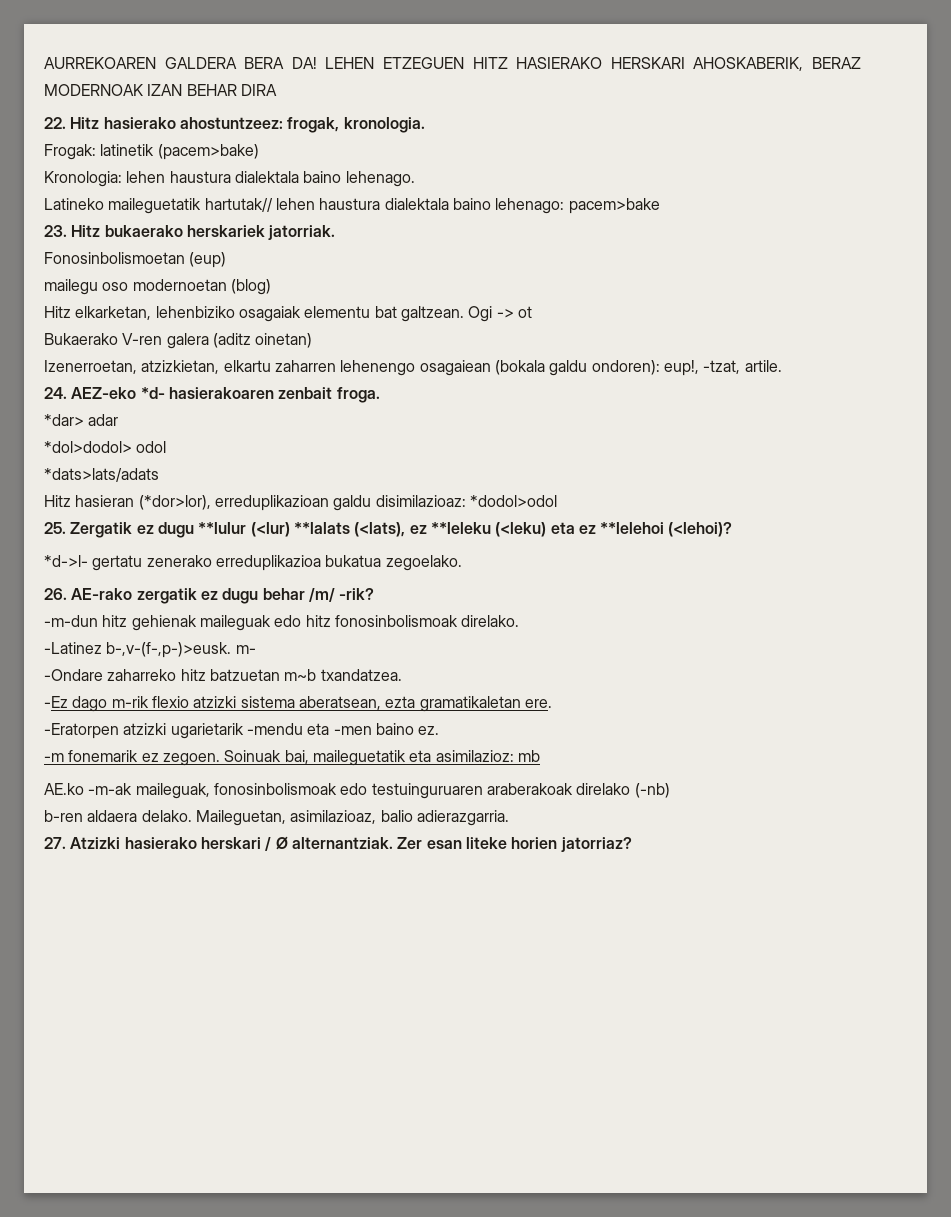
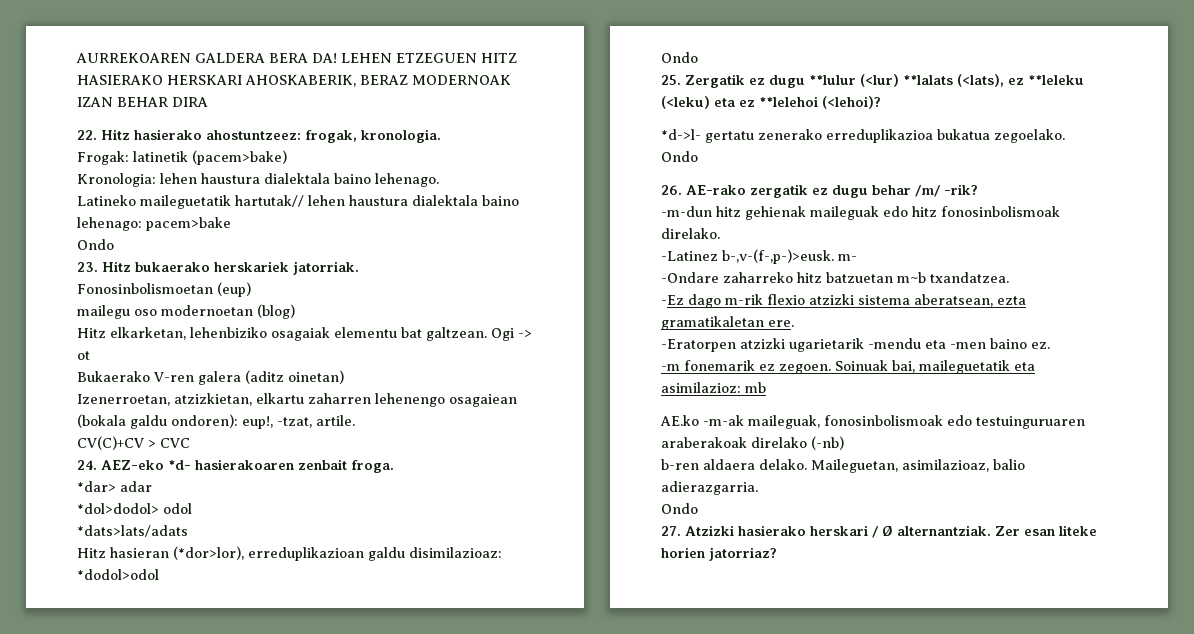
  Latineko maileguetatik hartutak// lehen haustura dialektala baino lehenago: pacem>bake
+ Ondo
+ CV(C)+CV > CVC
  Hitz hasieran (*dor>lor), erreduplikazioan galdu disimilazioaz: *dodol>odol
+ Ondo
  *d->l- gertatu zenerako erreduplikazioa bukatua zegoelako.
+ Ondo
  Maileguetan, asimilazioaz, balio adierazgarria.
+ Ondo

